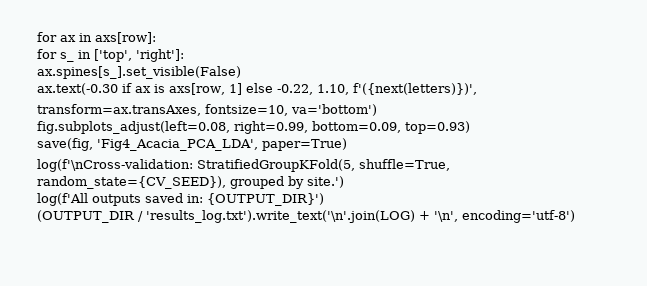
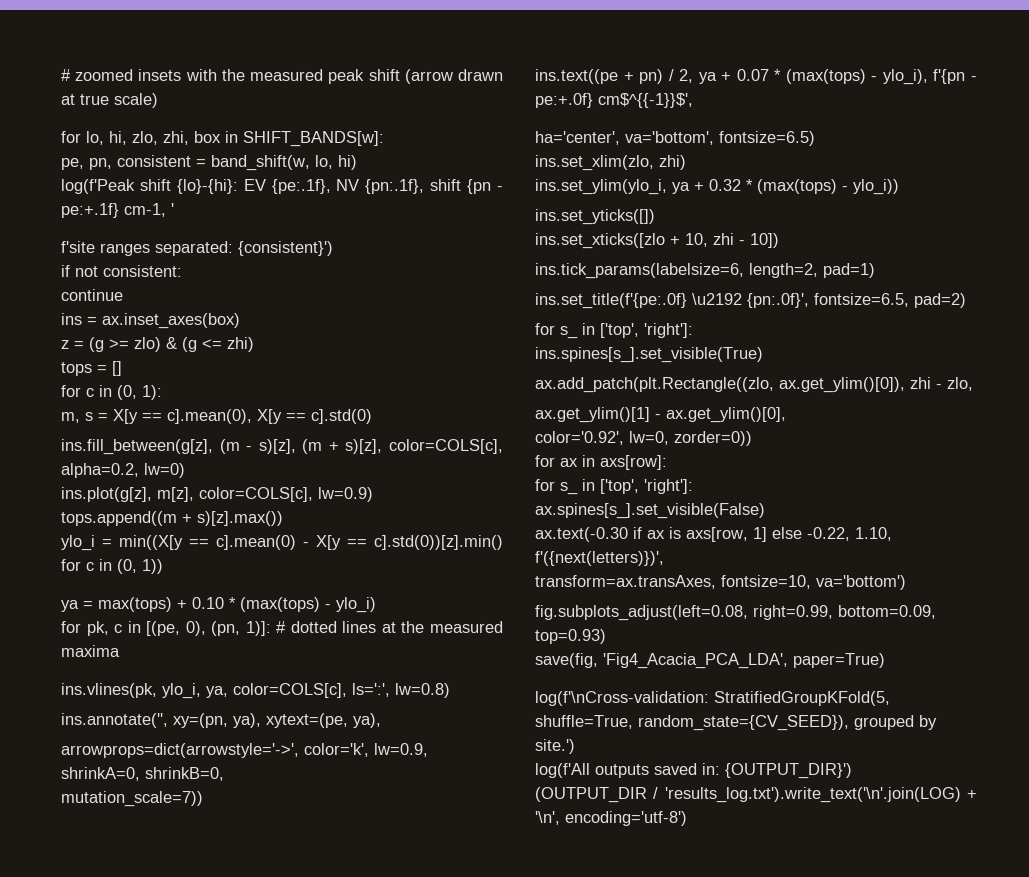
+ # zoomed insets with the measured peak shift (arrow drawn at true scale)
+ for lo, hi, zlo, zhi, box in SHIFT_BANDS[w]:
+ pe, pn, consistent = band_shift(w, lo, hi)
+ log(f'Peak shift {lo}-{hi}: EV {pe:.1f}, NV {pn:.1f}, shift {pn - pe:+.1f} cm-1, '
+ f'site ranges separated: {consistent}')
+ if not consistent:
+ continue
+ ins = ax.inset_axes(box)
+ z = (g >= zlo) & (g <= zhi)
+ tops = []
+ for c in (0, 1):
+ m, s = X[y == c].mean(0), X[y == c].std(0)
+ ins.fill_between(g[z], (m - s)[z], (m + s)[z], color=COLS[c], alpha=0.2, lw=0)
+ ins.plot(g[z], m[z], color=COLS[c], lw=0.9)
+ tops.append((m + s)[z].max())
+ ylo_i = min((X[y == c].mean(0) - X[y == c].std(0))[z].min() for c in (0, 1))
+ ya = max(tops) + 0.10 * (max(tops) - ylo_i)
+ for pk, c in [(pe, 0), (pn, 1)]: # dotted lines at the measured maxima
+ ins.vlines(pk, ylo_i, ya, color=COLS[c], ls=':', lw=0.8)
+ ins.annotate('', xy=(pn, ya), xytext=(pe, ya),
+ arrowprops=dict(arrowstyle='->', color='k', lw=0.9, shrinkA=0, shrinkB=0,
+ mutation_scale=7))
+ ins.text((pe + pn) / 2, ya + 0.07 * (max(tops) - ylo_i), f'{pn - pe:+.0f} cm$^{{-1}}$',
+ ha='center', va='bottom', fontsize=6.5)
+ ins.set_xlim(zlo, zhi)
+ ins.set_ylim(ylo_i, ya + 0.32 * (max(tops) - ylo_i))
+ ins.set_yticks([])
+ ins.set_xticks([zlo + 10, zhi - 10])
+ ins.tick_params(labelsize=6, length=2, pad=1)
+ ins.set_title(f'{pe:.0f} \u2192 {pn:.0f}', fontsize=6.5, pad=2)
+ for s_ in ['top', 'right']:
+ ins.spines[s_].set_visible(True)
+ ax.add_patch(plt.Rectangle((zlo, ax.get_ylim()[0]), zhi - zlo,
+ ax.get_ylim()[1] - ax.get_ylim()[0],
+ color='0.92', lw=0, zorder=0))

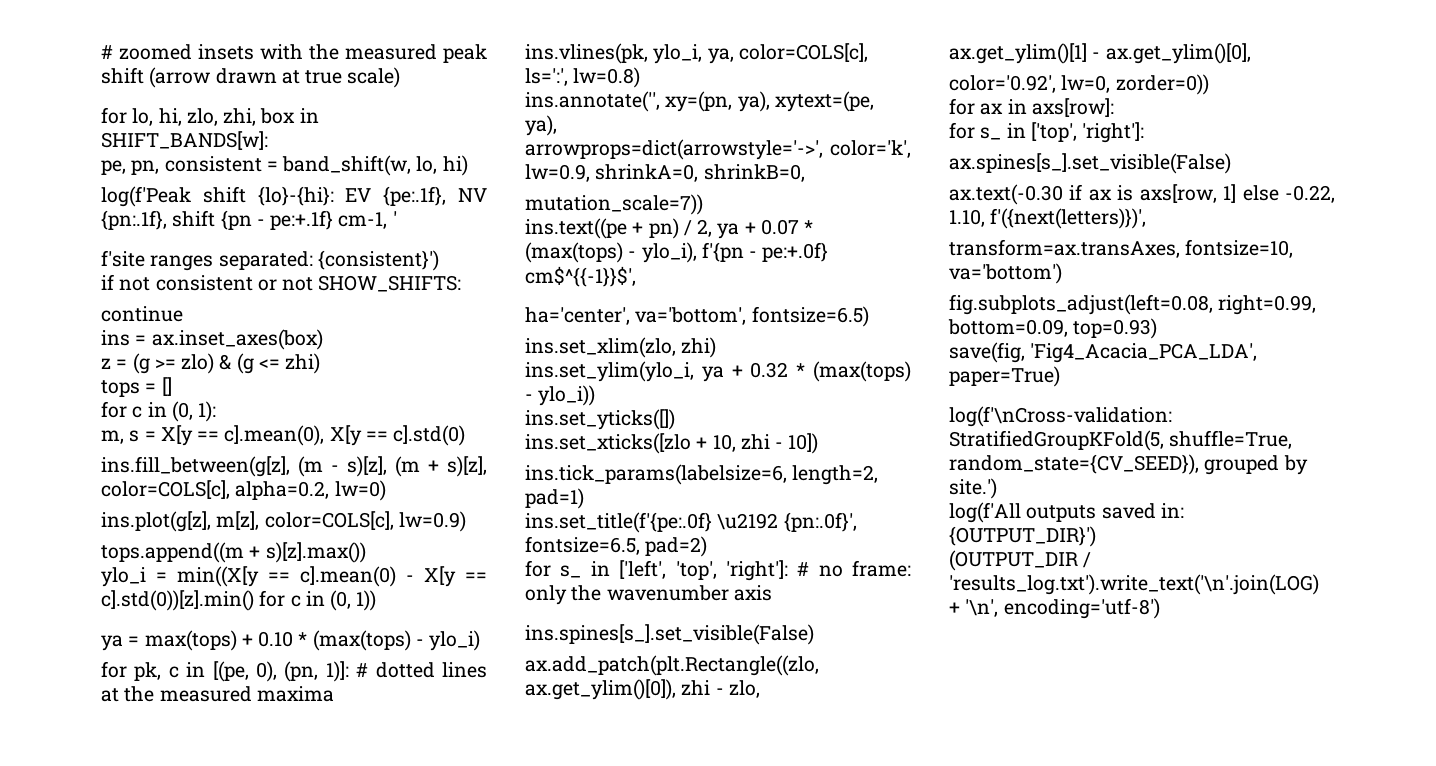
- if not consistent:
+ if not consistent or not SHOW_SHIFTS:
  ins.set_title(f'{pe:.0f} \u2192 {pn:.0f}', fontsize=6.5, pad=2)
- for s_ in ['top', 'right']:
- ins.spines[s_].set_visible(True)
+ for s_ in ['left', 'top', 'right']: # no frame: only the wavenumber axis
+ ins.spines[s_].set_visible(False)

